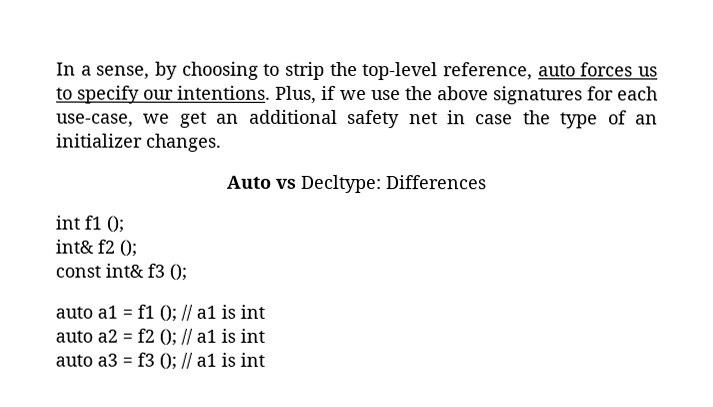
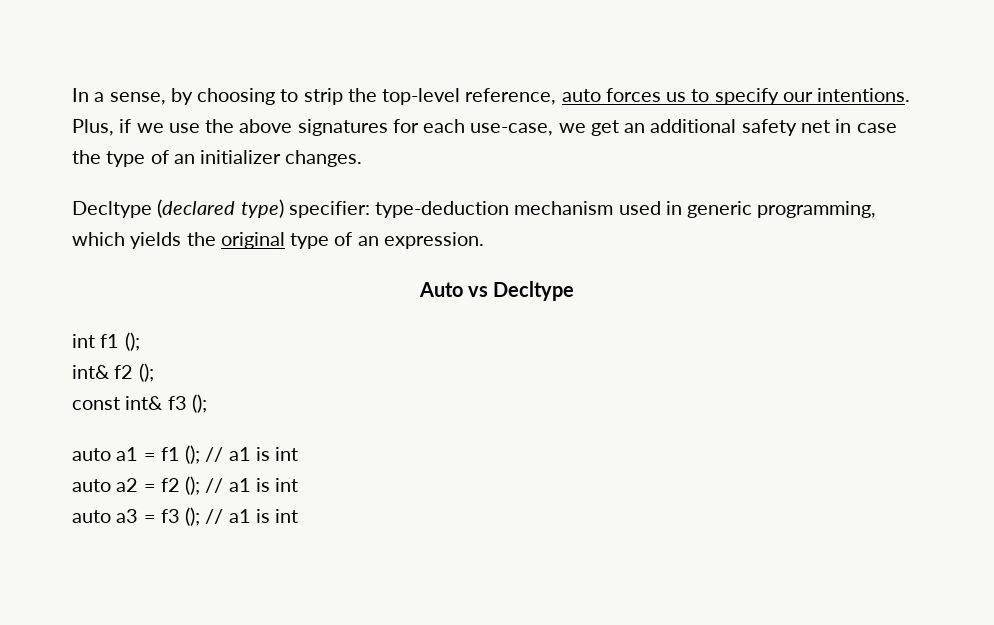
+ Decltype (declared type) specifier: type-deduction mechanism used in generic programming, which yields the original type of an expression.
- Auto vs Decltype: Differences
+ Auto vs Decltype

